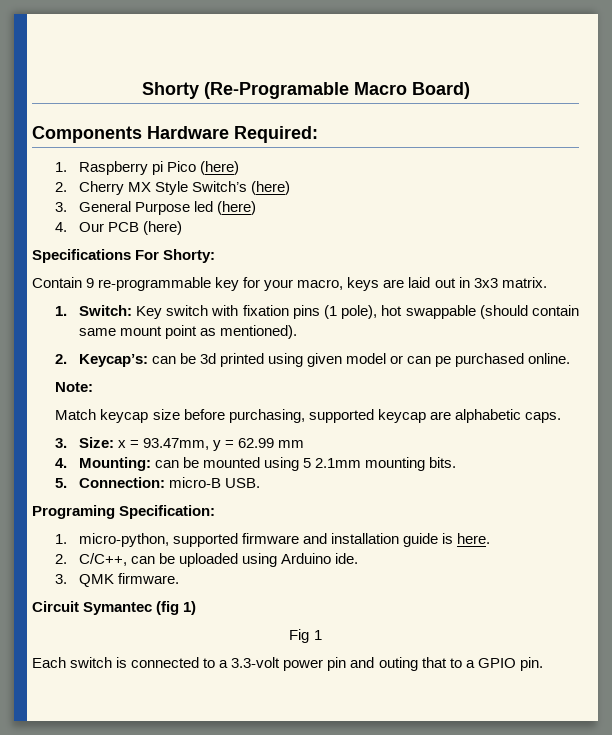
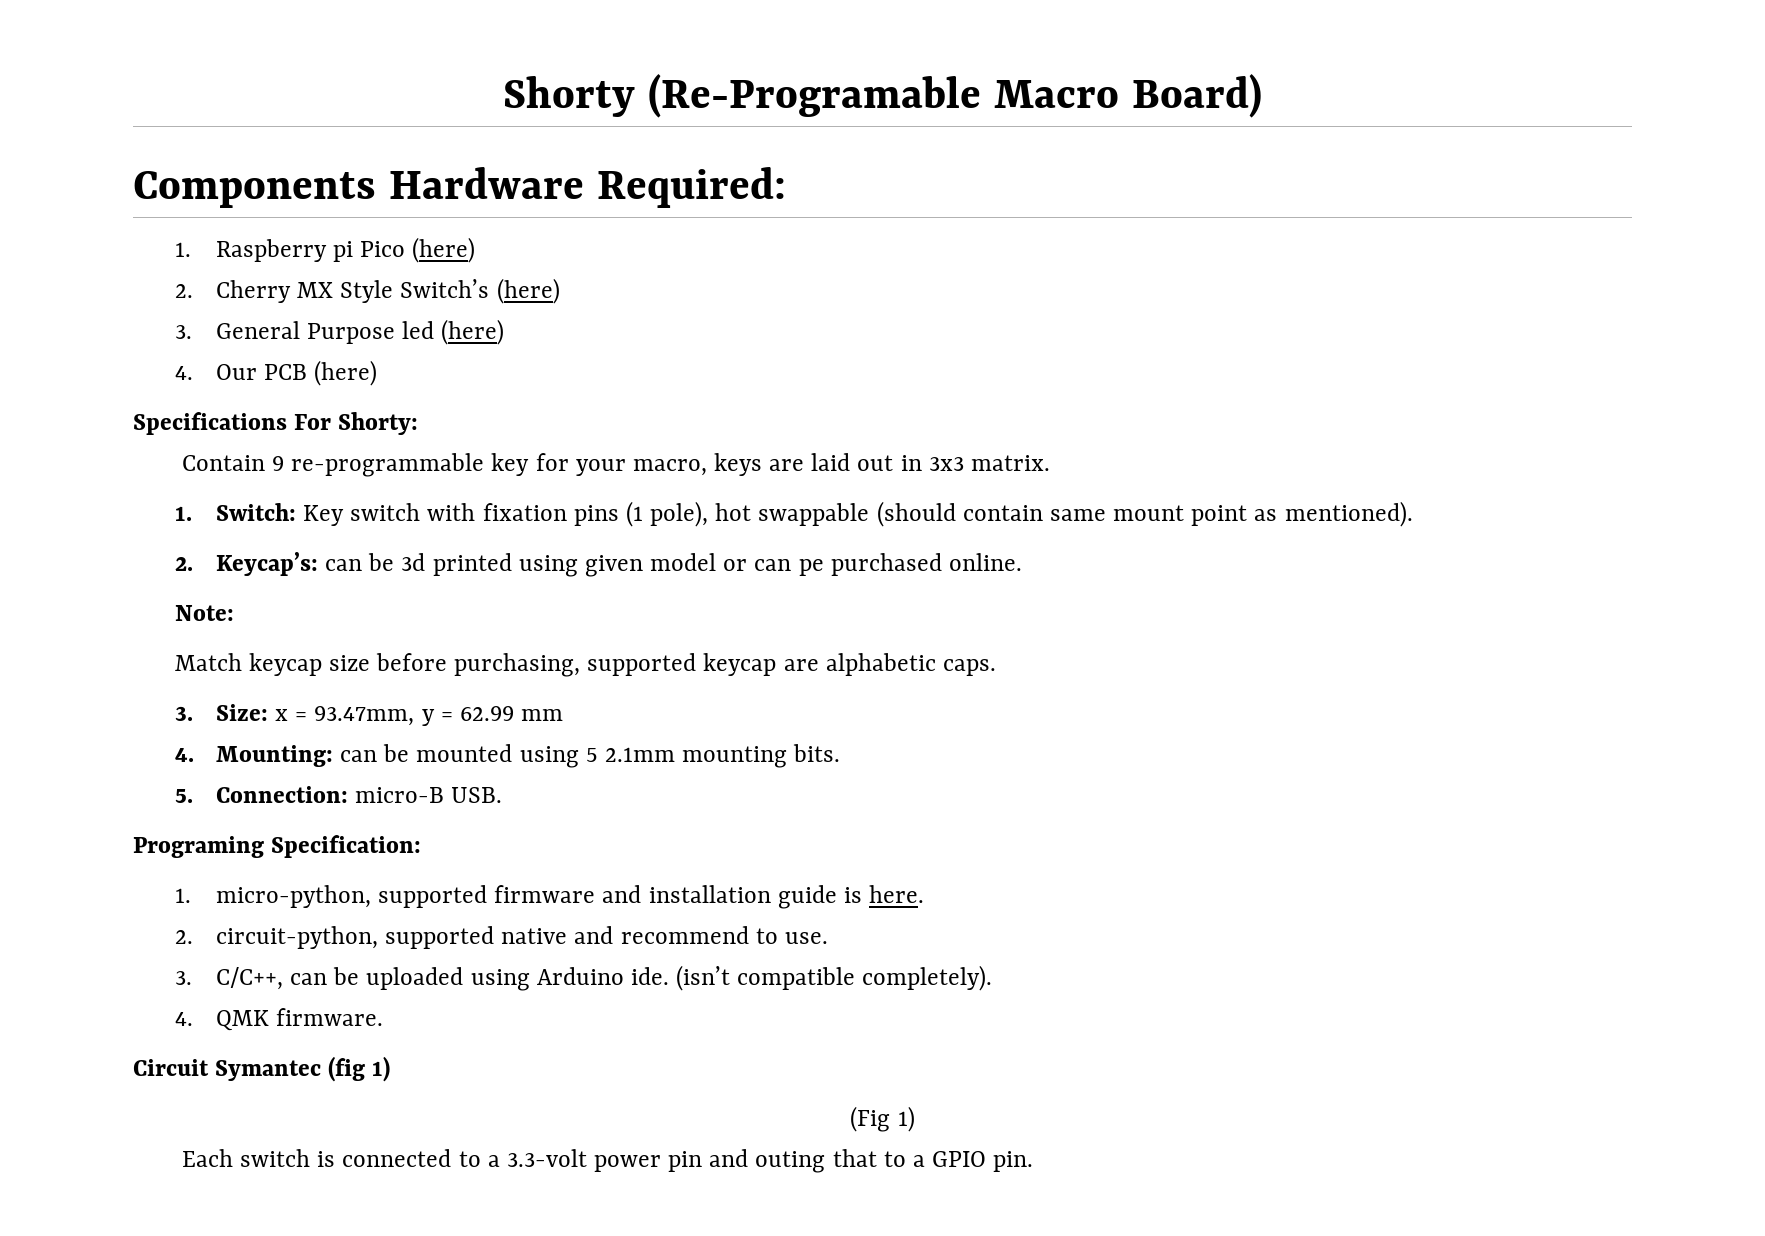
- 2. C/C++, can be uploaded using Arduino ide.
- 3. QMK firmware.
+ 2. circuit-python, supported native and recommend to use.
+ 3. C/C++, can be uploaded using Arduino ide. (isn’t compatible completely).
+ 4. QMK firmware.
- Fig 1
+ (Fig 1)

